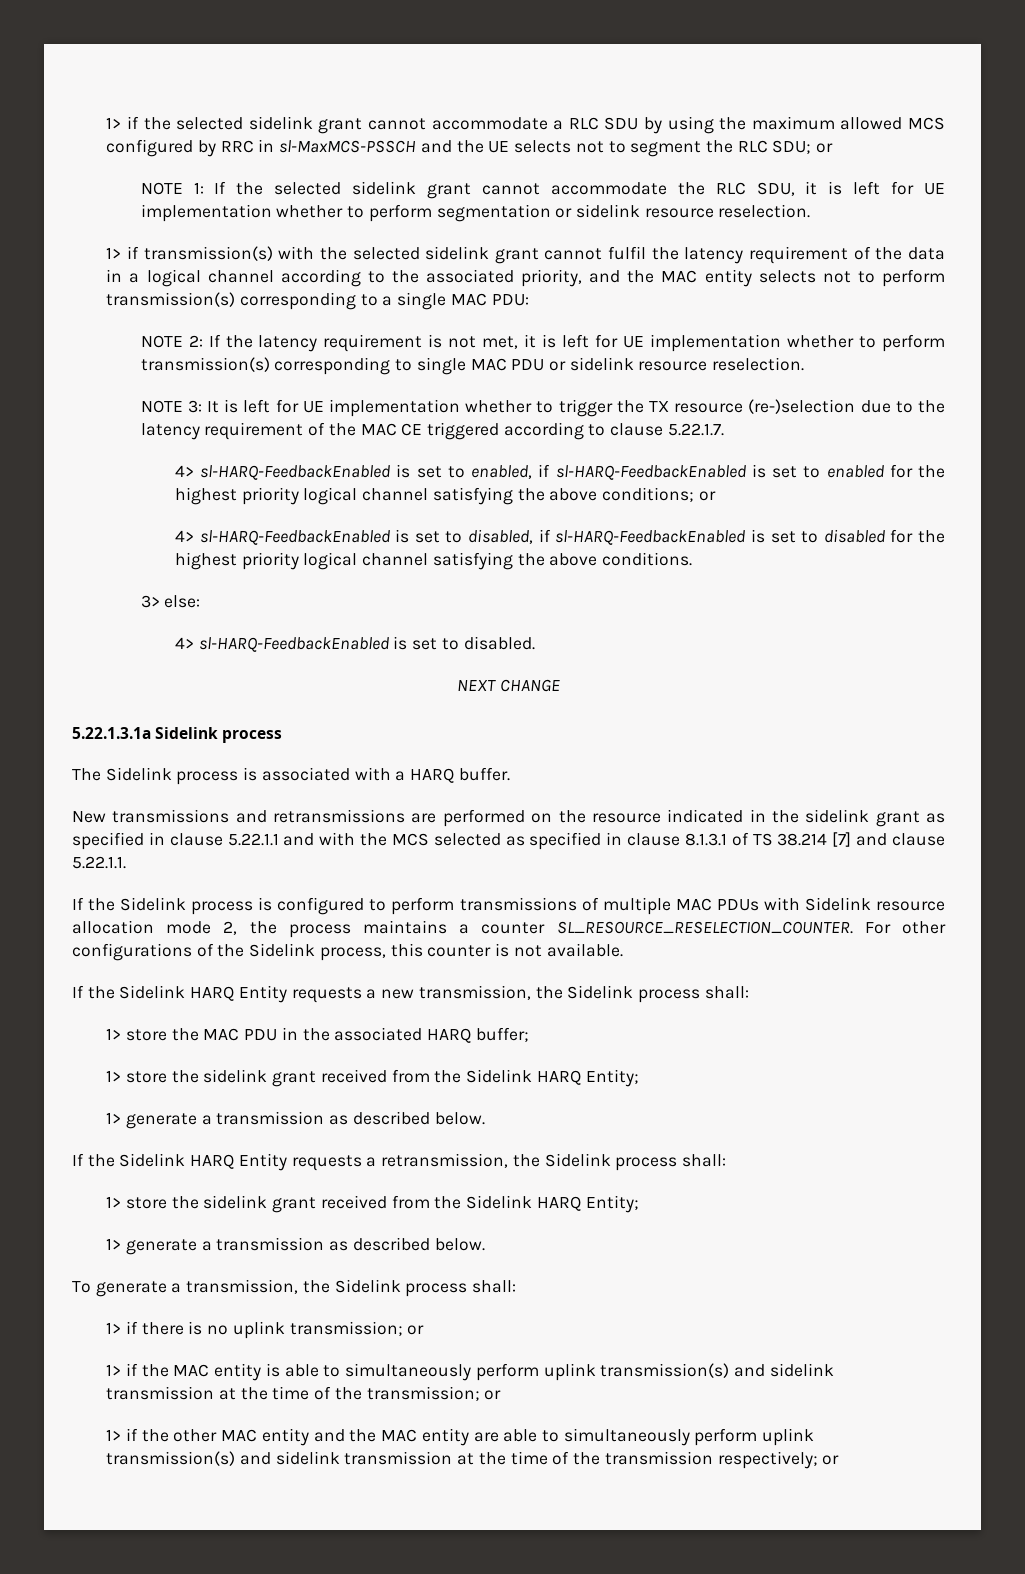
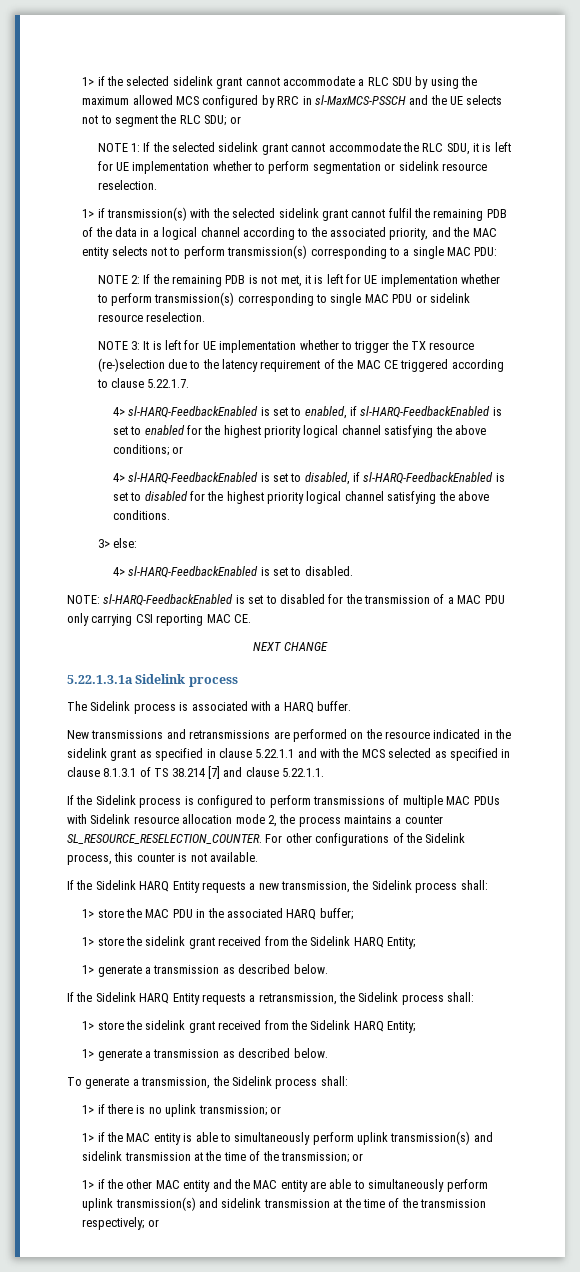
- 1> if transmission(s) with the selected sidelink grant cannot fulfil the latency requirement of the data in a logical channel according to the associated priority, and the MAC entity selects not to perform transmission(s) corresponding to a single MAC PDU:
+ 1> if transmission(s) with the selected sidelink grant cannot fulfil the remaining PDB of the data in a logical channel according to the associated priority, and the MAC entity selects not to perform transmission(s) corresponding to a single MAC PDU:
- NOTE 2: If the latency requirement is not met, it is left for UE implementation whether to perform transmission(s) corresponding to single MAC PDU or sidelink resource reselection.
+ NOTE 2: If the remaining PDB is not met, it is left for UE implementation whether to perform transmission(s) corresponding to single MAC PDU or sidelink resource reselection.
+ NOTE: sl-HARQ-FeedbackEnabled is set to disabled for the transmission of a MAC PDU only carrying CSI reporting MAC CE.

